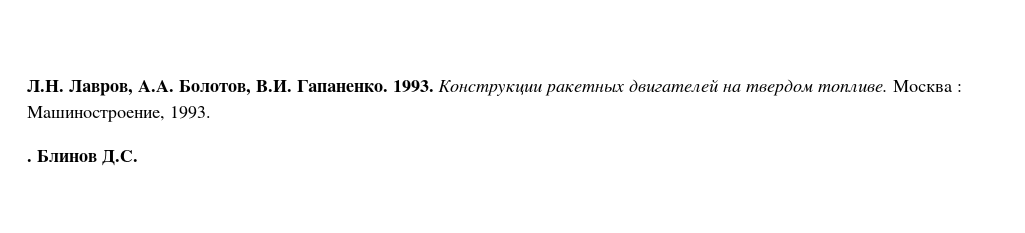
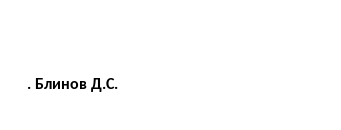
- Л.Н. Лавров, А.А. Болотов, В.И. Гапаненко. 1993. Конструкции ракетных двигателей на твердом топливе. Москва : Машиностроение, 1993.

